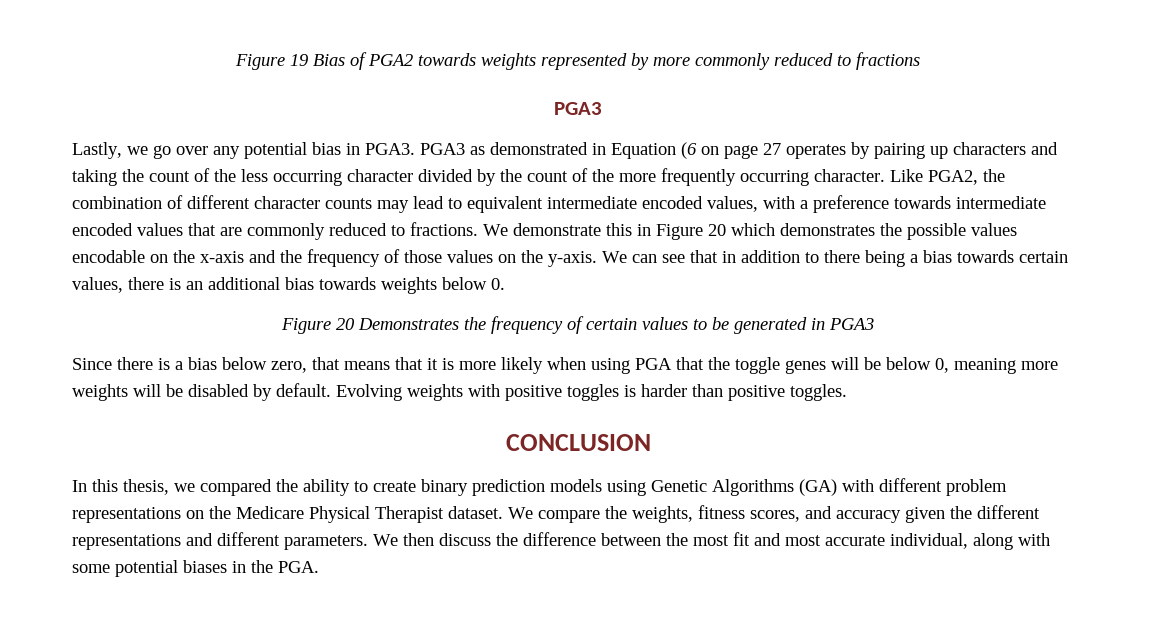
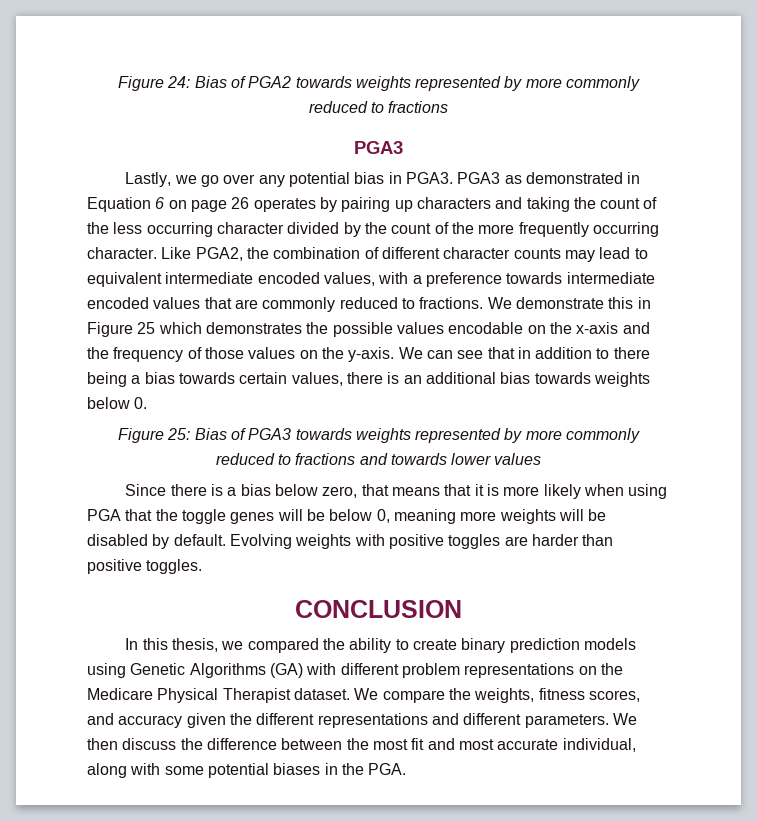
- Figure 19 Bias of PGA2 towards weights represented by more commonly reduced to fractions
+ Figure 24: Bias of PGA2 towards weights represented by more commonly reduced to fractions
- PGA3 as demonstrated in Equation (6 on page 27 operates by pairing up characters and taking the count of the less occurring character divided by the count of the more frequently occurring character.
+ PGA3 as demonstrated in Equation 6 on page 26 operates by pairing up characters and taking the count of the less occurring character divided by the count of the more frequently occurring character.
- We demonstrate this in Figure 20 which demonstrates the possible values encodable on the x-axis and the frequency of those values on the y-axis.
+ We demonstrate this in Figure 25 which demonstrates the possible values encodable on the x-axis and the frequency of those values on the y-axis.
- Figure 20 Demonstrates the frequency of certain values to be generated in PGA3
+ Figure 25: Bias of PGA3 towards weights represented by more commonly reduced to fractions and towards lower values
- Evolving weights with positive toggles is harder than positive toggles.
+ Evolving weights with positive toggles are harder than positive toggles.

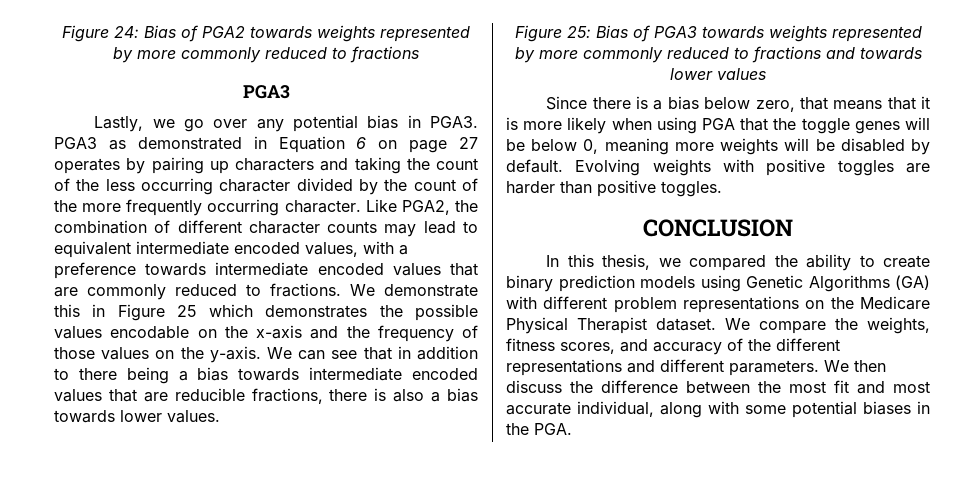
- PGA3 as demonstrated in Equation 6 on page 26 operates by pairing up characters and taking the count of the less occurring character divided by the count of the more frequently occurring character.
+ PGA3 as demonstrated in Equation 6 on page 27 operates by pairing up characters and taking the count of the less occurring character divided by the count of the more frequently occurring character.
- We can see that in addition to there being a bias towards certain values, there is an additional bias towards weights below 0.
+ We can see that in addition to there being a bias towards intermediate encoded values that are reducible fractions, there is also a bias towards lower values.
- We compare the weights, fitness scores, and accuracy given the different representations and different parameters.
+ We compare the weights, fitness scores, and accuracy of the different representations and different parameters.

